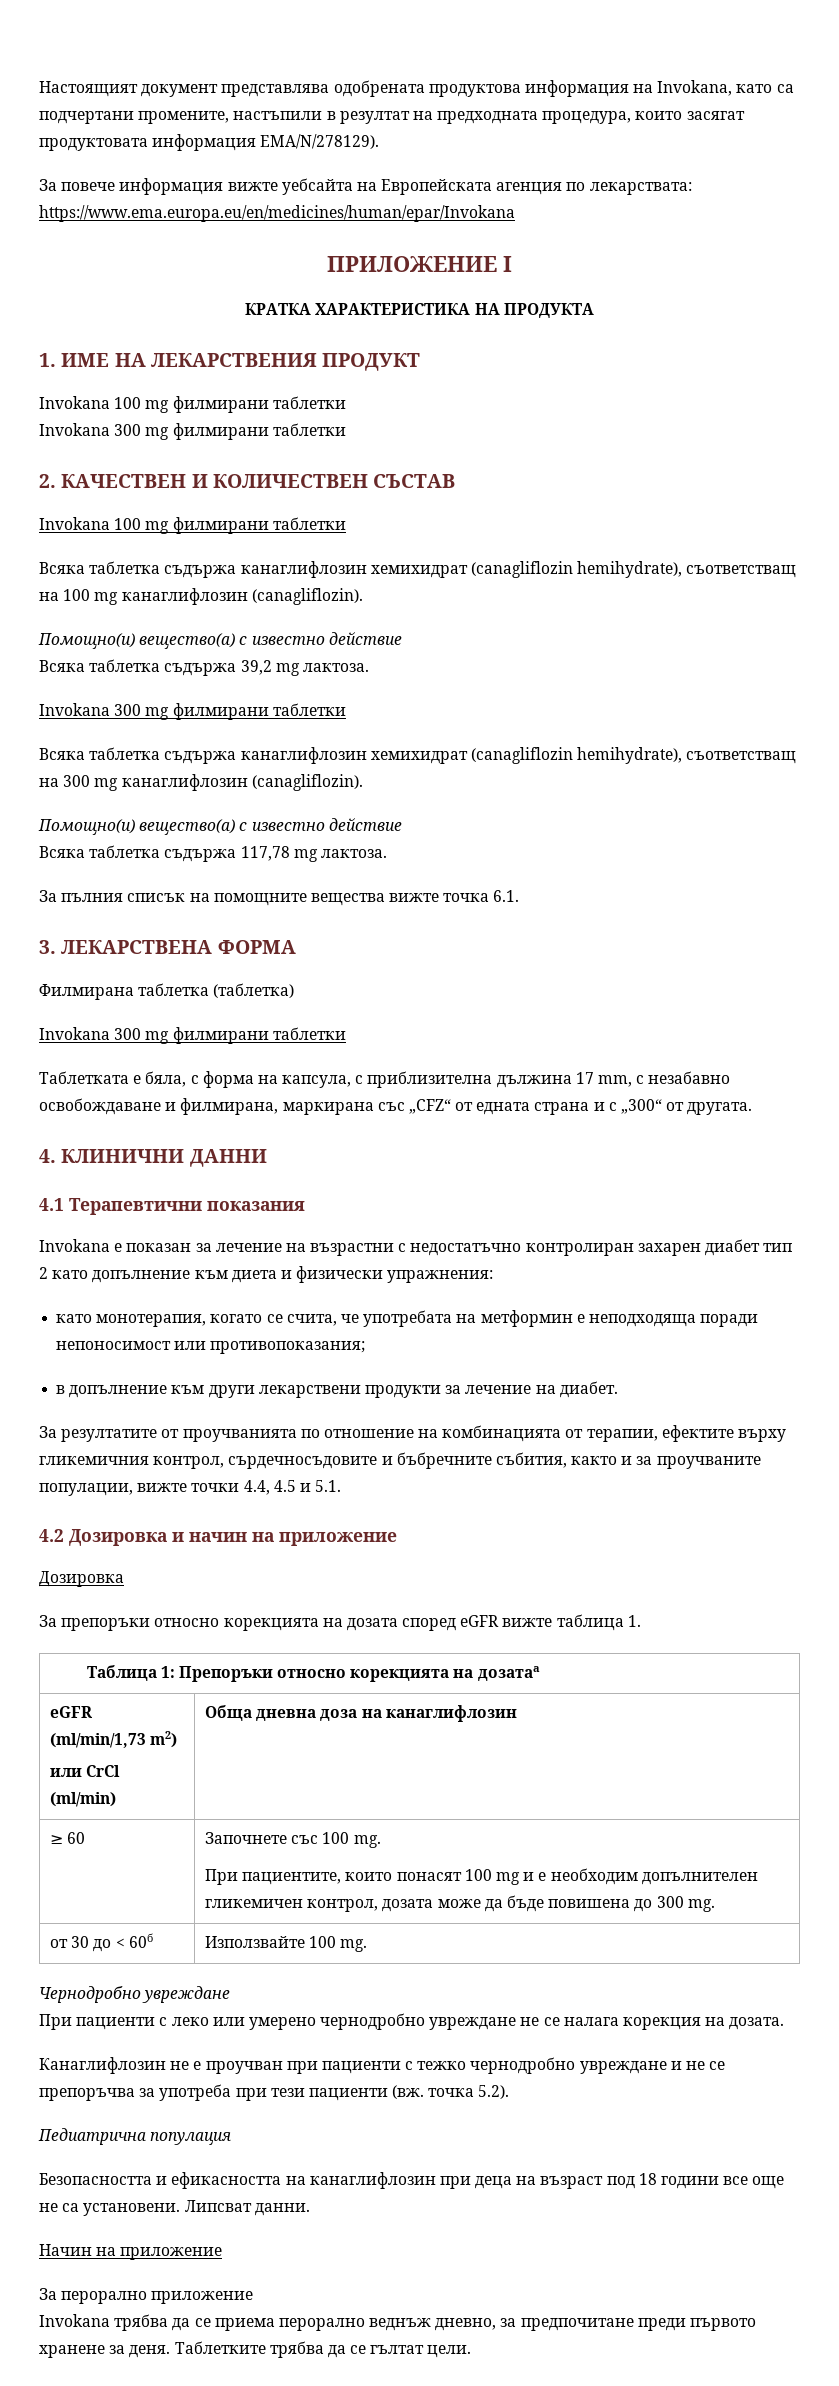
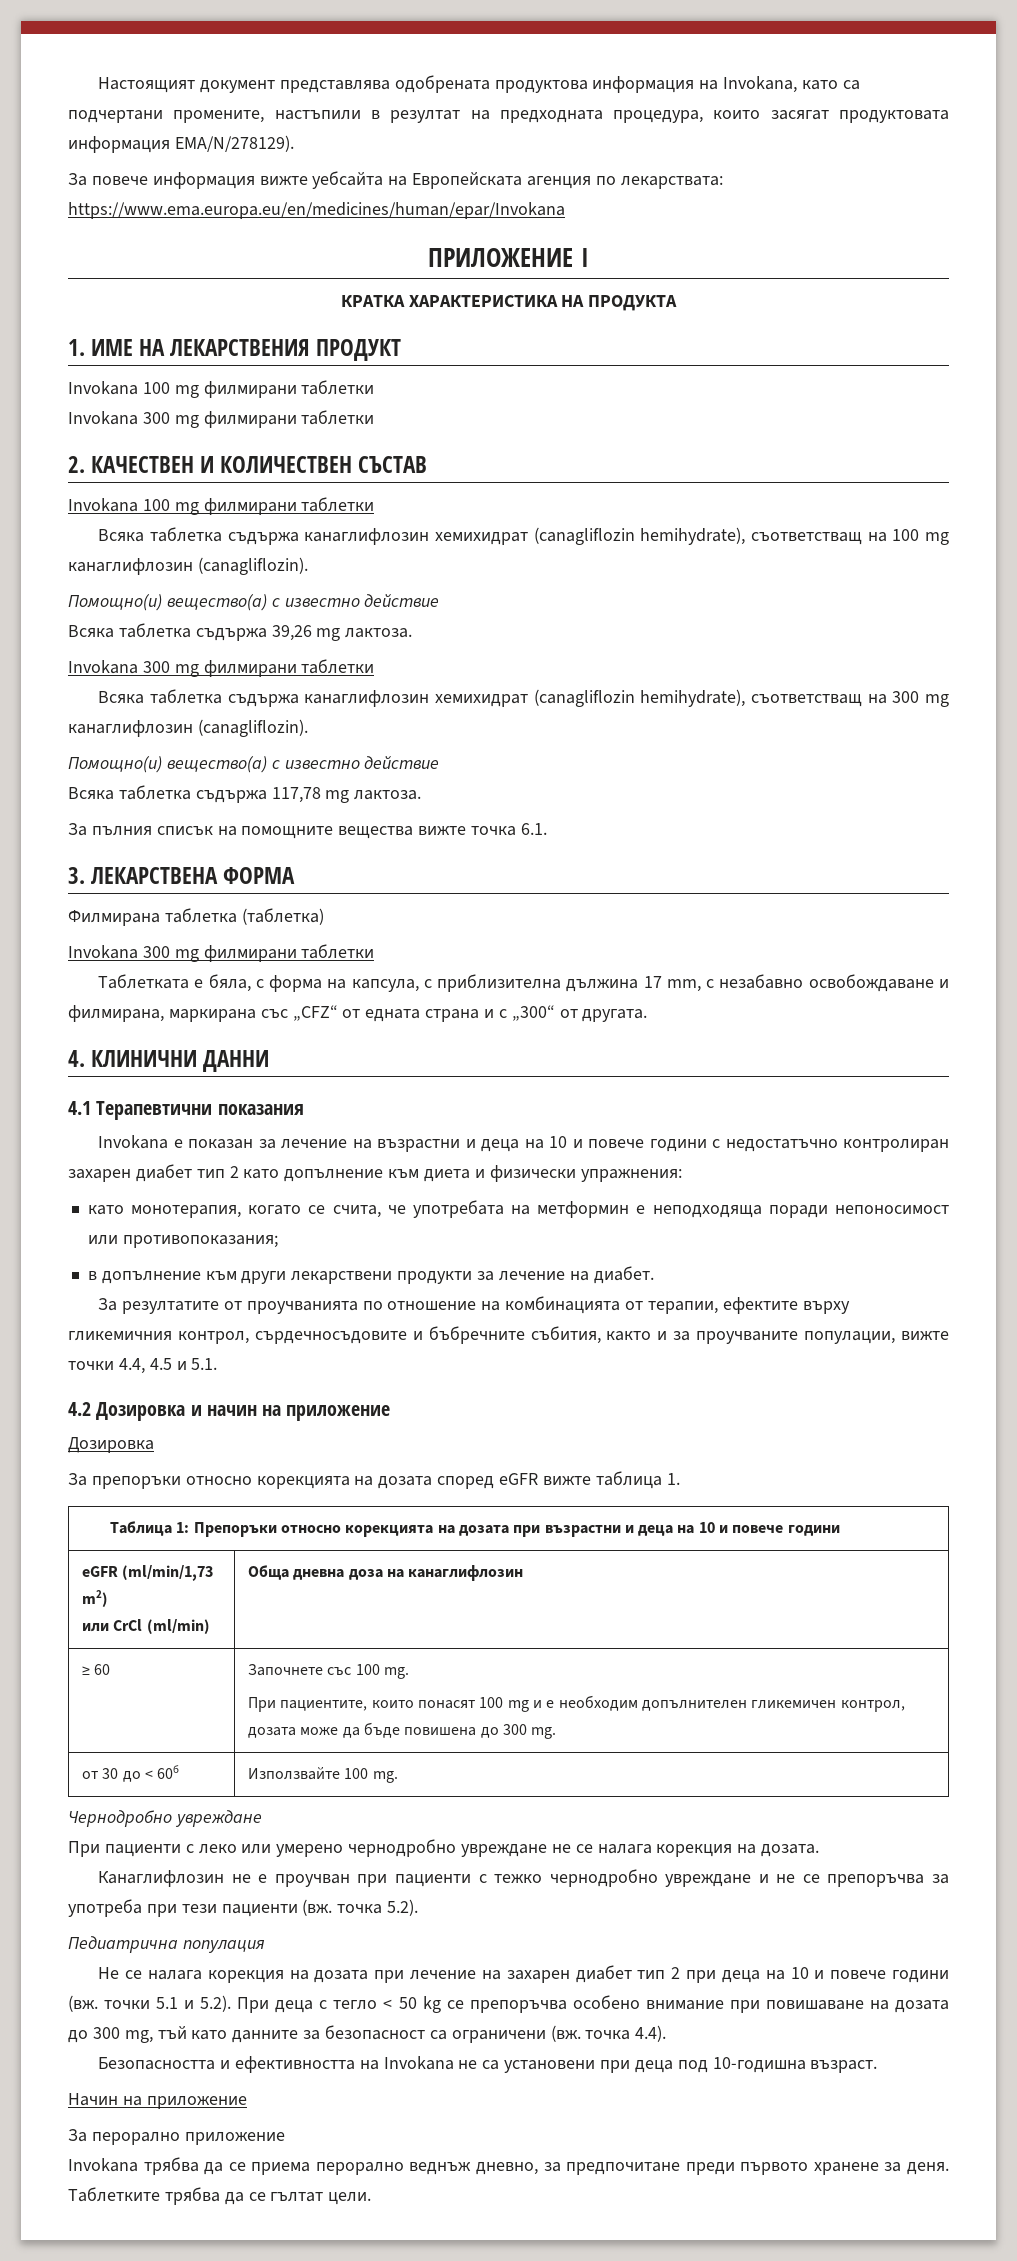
- Всяка таблетка съдържа 39,2 mg лактоза.
+ Всяка таблетка съдържа 39,26 mg лактоза.
- Invokana е показан за лечение на възрастни с недостатъчно контролиран захарен диабет тип 2 като допълнение към диета и физически упражнения:
+ Invokana е показан за лечение на възрастни и деца на 10 и повече години с недостатъчно контролиран захарен диабет тип 2 като допълнение към диета и физически упражнения:
- Таблица 1: Препоръки относно корекцията на дозатаa
+ Таблица 1: Препоръки относно корекцията на дозата при възрастни и деца на 10 и повече години
- Безопасността и ефикасността на канаглифлозин при деца на възраст под 18 години все още не са установени. Липсват данни.
+ Не се налага корекция на дозата при лечение на захарен диабет тип 2 при деца на 10 и повече години (вж. точки 5.1 и 5.2). При деца с тегло < 50 kg се препоръчва ocобено внимание при повишаване на дозата до 300 mg, тъй като данните за безопасност са ограничени (вж. точка 4.4).
+ Безопасността и ефективността на Invokana не са установени при деца под 10-годишна възраст.

